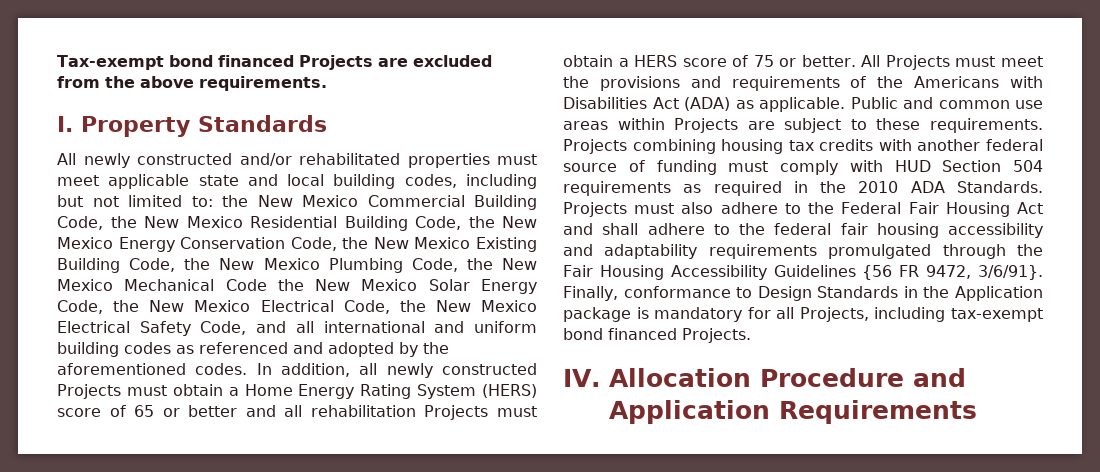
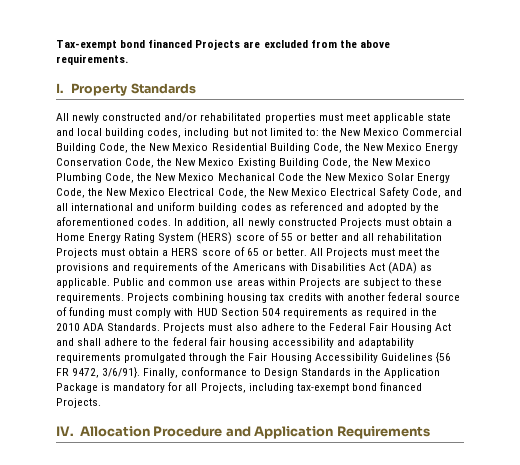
- In addition, all newly constructed Projects must obtain a Home Energy Rating System (HERS) score of 65 or better and all rehabilitation Projects must obtain a HERS score of 75 or better.
+ In addition, all newly constructed Projects must obtain a Home Energy Rating System (HERS) score of 55 or better and all rehabilitation Projects must obtain a HERS score of 65 or better.
- Finally, conformance to Design Standards in the Application package is mandatory for all Projects, including tax-exempt bond financed Projects.
+ Finally, conformance to Design Standards in the Application Package is mandatory for all Projects, including tax-exempt bond financed Projects.

